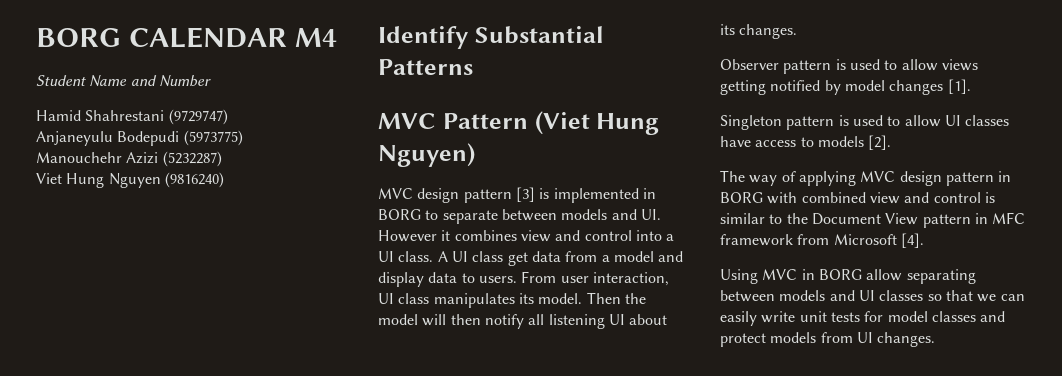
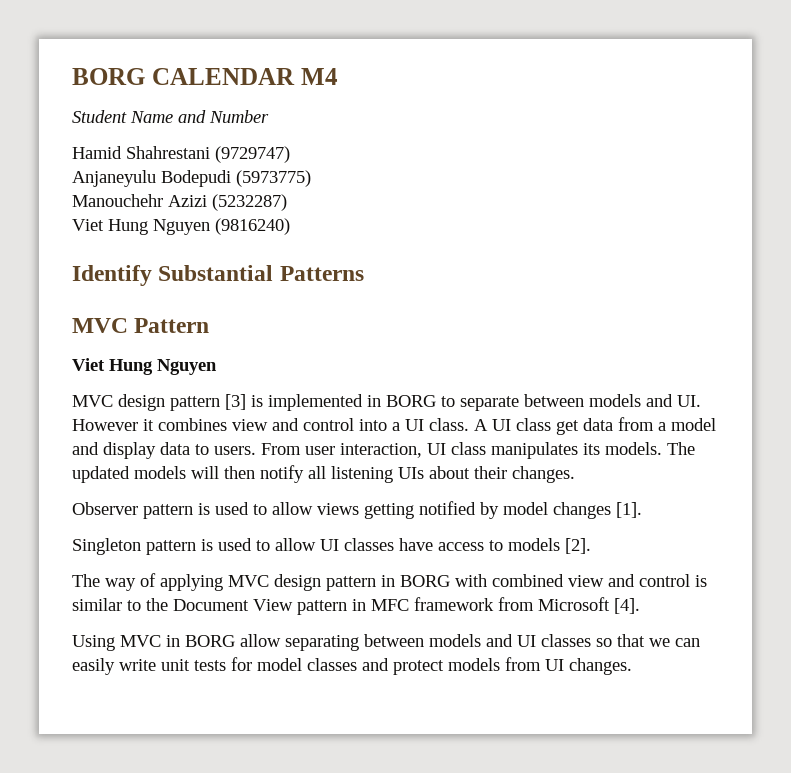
- MVC Pattern (Viet Hung Nguyen)
+ MVC Pattern
+ Viet Hung Nguyen
- From user interaction, UI class manipulates its model. Then the model will then notify all listening UI about its changes.
+ From user interaction, UI class manipulates its models. The updated models will then notify all listening UIs about their changes.

